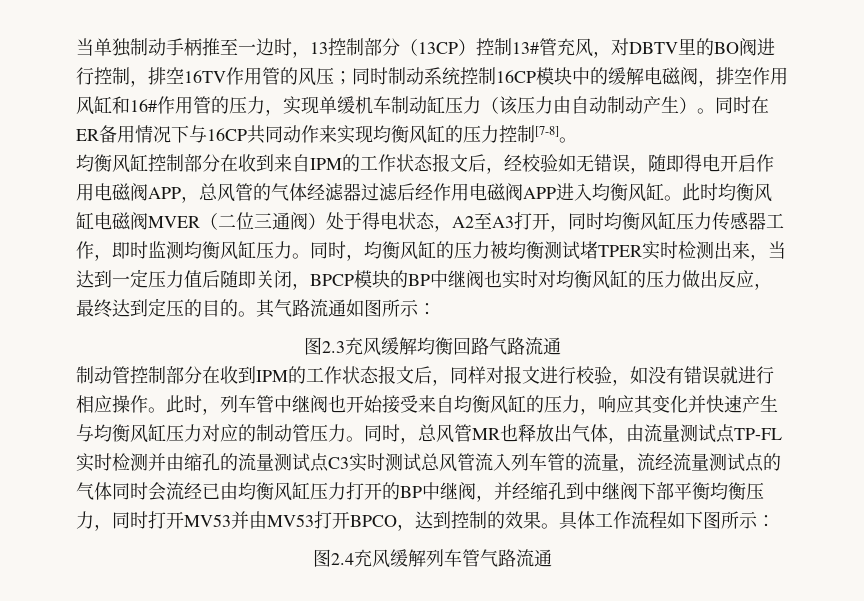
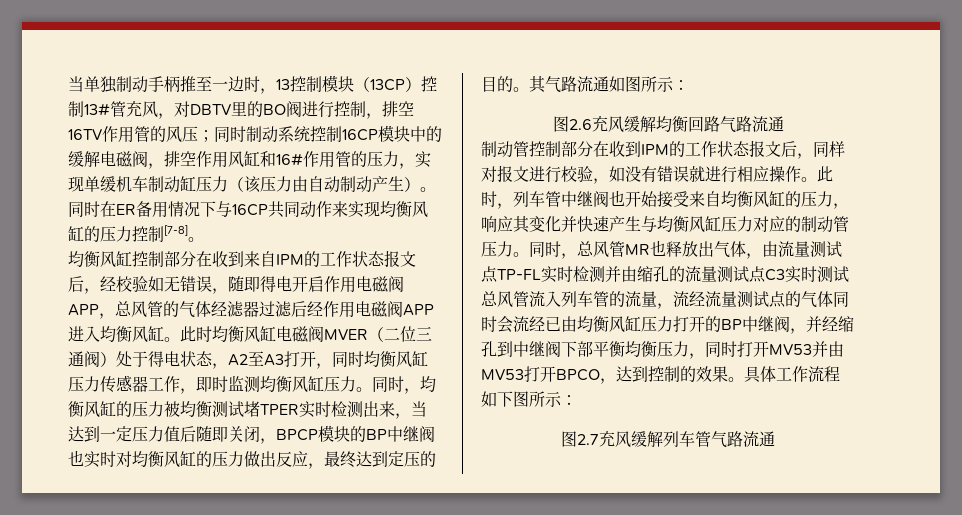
- 当单独制动手柄推至一边时，13控制部分（13CP）控制13#管充风，对DBTV里的BO阀进行控制，排空16TV作用管的风压；同时制动系统控制16CP模块中的缓解电磁阀，排空作用风缸和16#作用管的压力，实现单缓机车制动缸压力（该压力由自动制动产生）。
+ 当单独制动手柄推至一边时，13控制模块（13CP）控制13#管充风，对DBTV里的BO阀进行控制，排空16TV作用管的风压；同时制动系统控制16CP模块中的缓解电磁阀，排空作用风缸和16#作用管的压力，实现单缓机车制动缸压力（该压力由自动制动产生）。
- 图2.3充风缓解均衡回路气路流通
+ 图2.6充风缓解均衡回路气路流通
- 图2.4充风缓解列车管气路流通
+ 图2.7充风缓解列车管气路流通

